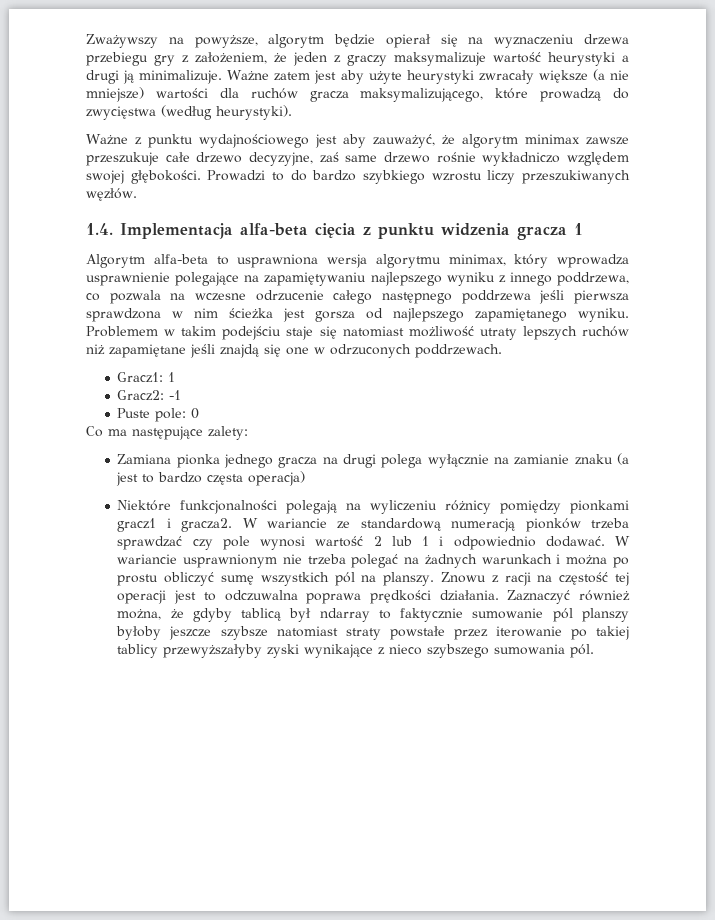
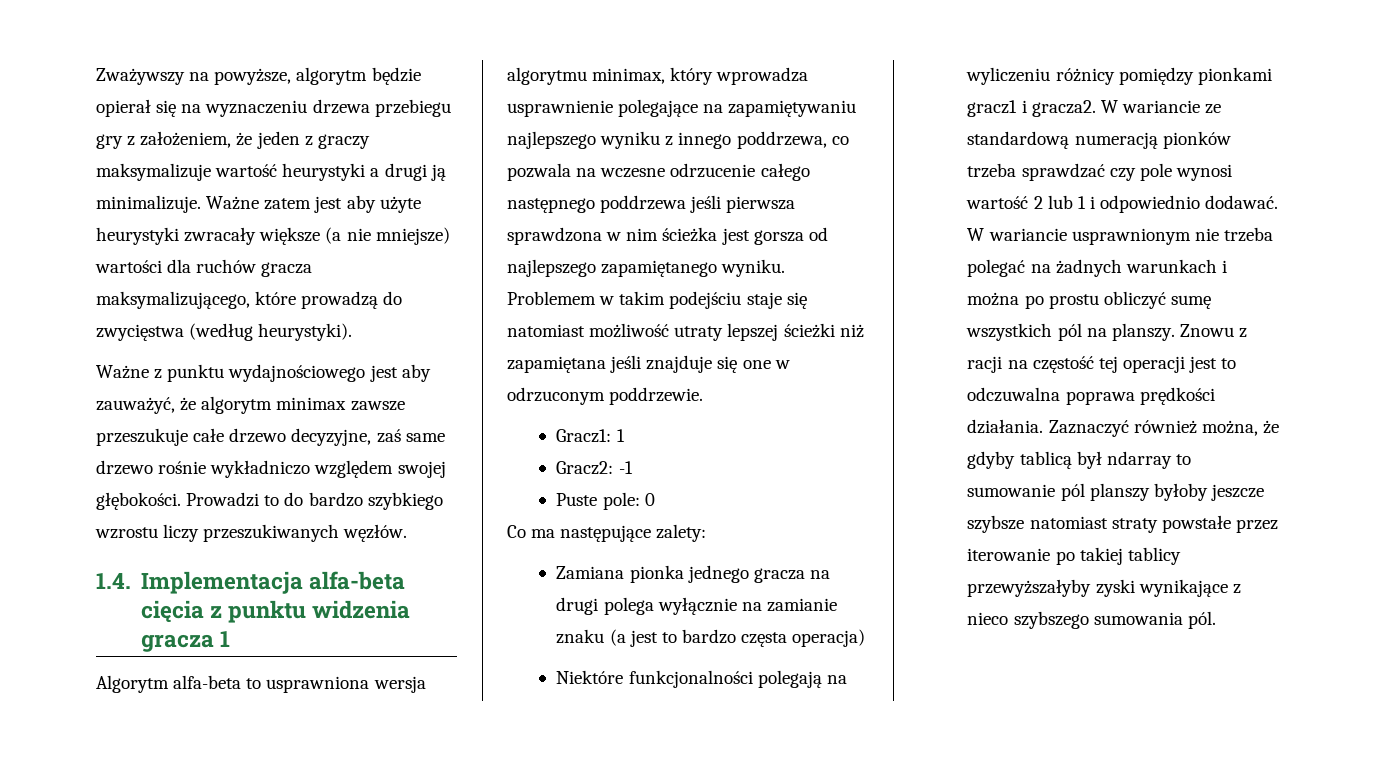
- Problemem w takim podejściu staje się natomiast możliwość utraty lepszych ruchów niż zapamiętane jeśli znajdą się one w odrzuconych poddrzewach.
+ Problemem w takim podejściu staje się natomiast możliwość utraty lepszej ścieżki niż zapamiętana jeśli znajduje się one w odrzuconym poddrzewie.
- Zaznaczyć również można, że gdyby tablicą był ndarray to faktycznie sumowanie pól planszy byłoby jeszcze szybsze natomiast straty powstałe przez iterowanie po takiej tablicy przewyższałyby zyski wynikające z nieco szybszego sumowania pól.
+ Zaznaczyć również można, że gdyby tablicą był ndarray to sumowanie pól planszy byłoby jeszcze szybsze natomiast straty powstałe przez iterowanie po takiej tablicy przewyższałyby zyski wynikające z nieco szybszego sumowania pól.

